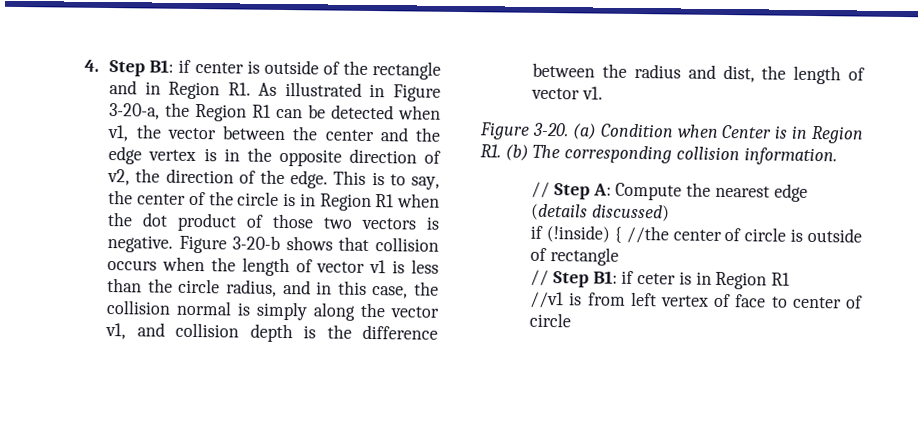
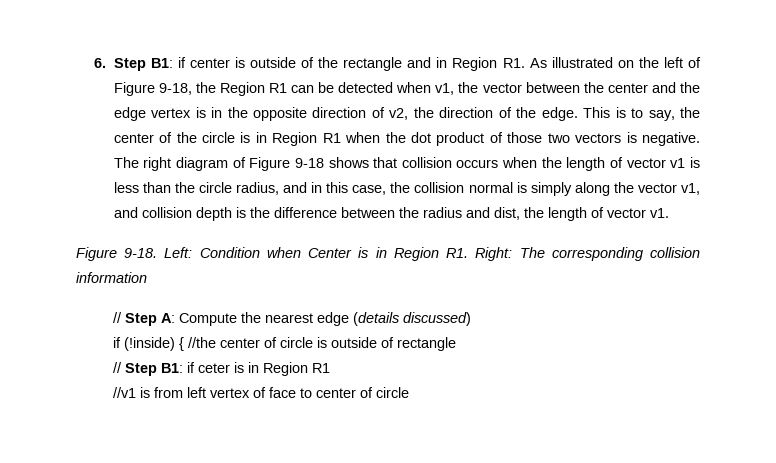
- 4. Step B1: if center is outside of the rectangle and in Region R1. As illustrated in Figure 3-20-a, the Region R1 can be detected when v1, the vector between the center and the edge vertex is in the opposite direction of v2, the direction of the edge.
+ 6. Step B1: if center is outside of the rectangle and in Region R1. As illustrated on the left of Figure 9-18, the Region R1 can be detected when v1, the vector between the center and the edge vertex is in the opposite direction of v2, the direction of the edge.
- Figure 3-20-b shows that collision occurs when the length of vector v1 is less than the circle radius, and in this case, the collision normal is simply along the vector v1, and collision depth is the difference between the radius and dist, the length of vector v1.
+ The right diagram of Figure 9-18 shows that collision occurs when the length of vector v1 is less than the circle radius, and in this case, the collision normal is simply along the vector v1, and collision depth is the difference between the radius and dist, the length of vector v1.
- Figure 3-20. (a) Condition when Center is in Region R1. (b) The corresponding collision information.
+ Figure 9-18. Left: Condition when Center is in Region R1. Right: The corresponding collision information

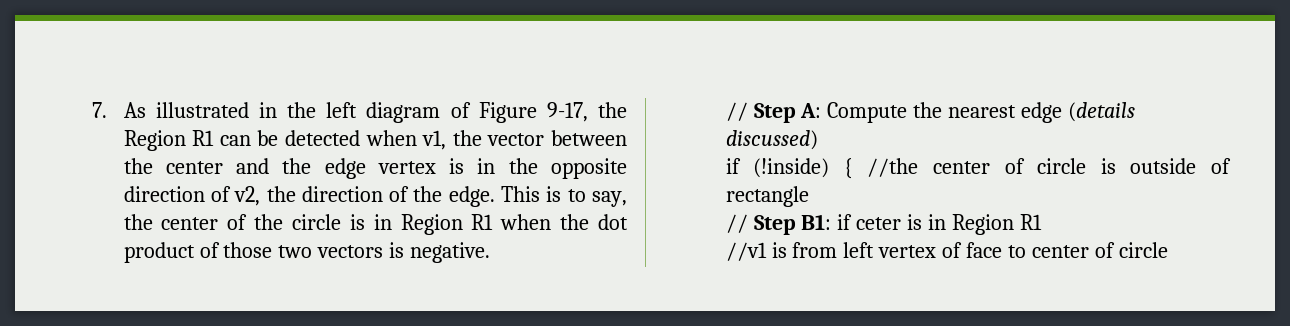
- 6. Step B1: if center is outside of the rectangle and in Region R1. As illustrated on the left of Figure 9-18, the Region R1 can be detected when v1, the vector between the center and the edge vertex is in the opposite direction of v2, the direction of the edge.
+ 7. As illustrated in the left diagram of Figure 9-17, the Region R1 can be detected when v1, the vector between the center and the edge vertex is in the opposite direction of v2, the direction of the edge.
- The right diagram of Figure 9-18 shows that collision occurs when the length of vector v1 is less than the circle radius, and in this case, the collision normal is simply along the vector v1, and collision depth is the difference between the radius and dist, the length of vector v1.
- Figure 9-18. Left: Condition when Center is in Region R1. Right: The corresponding collision information

